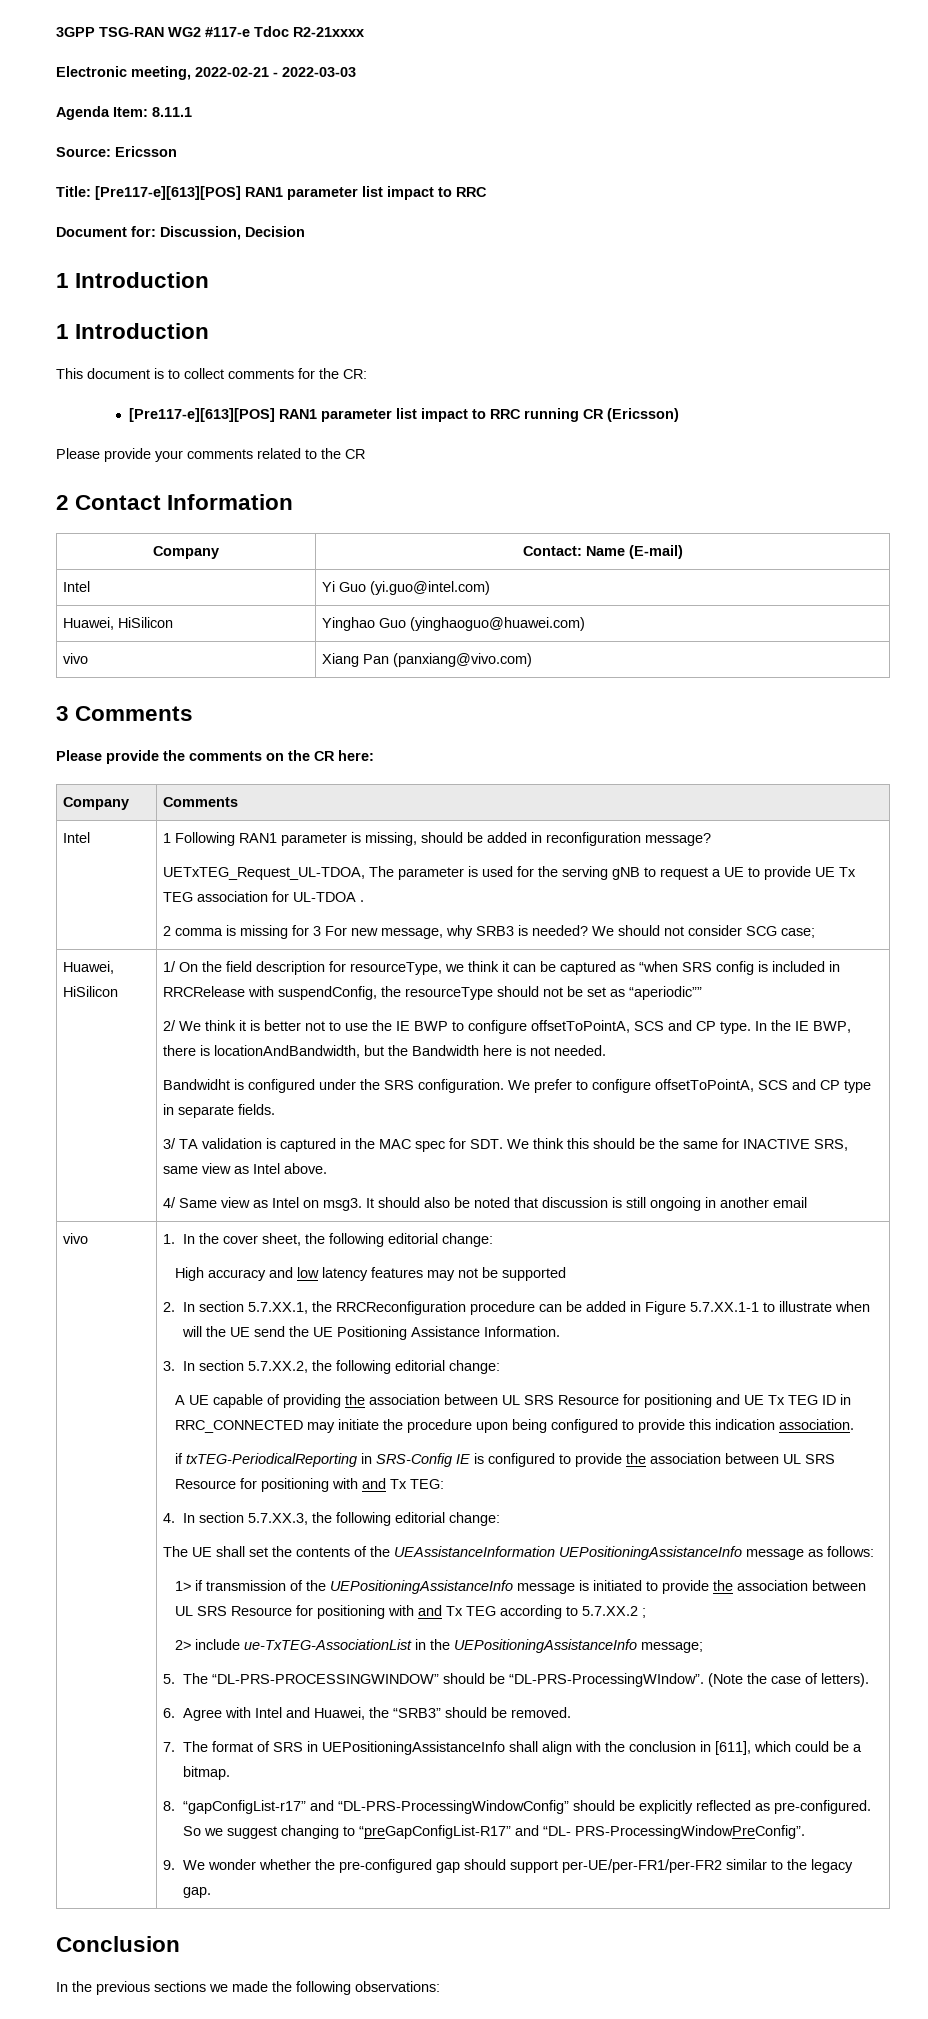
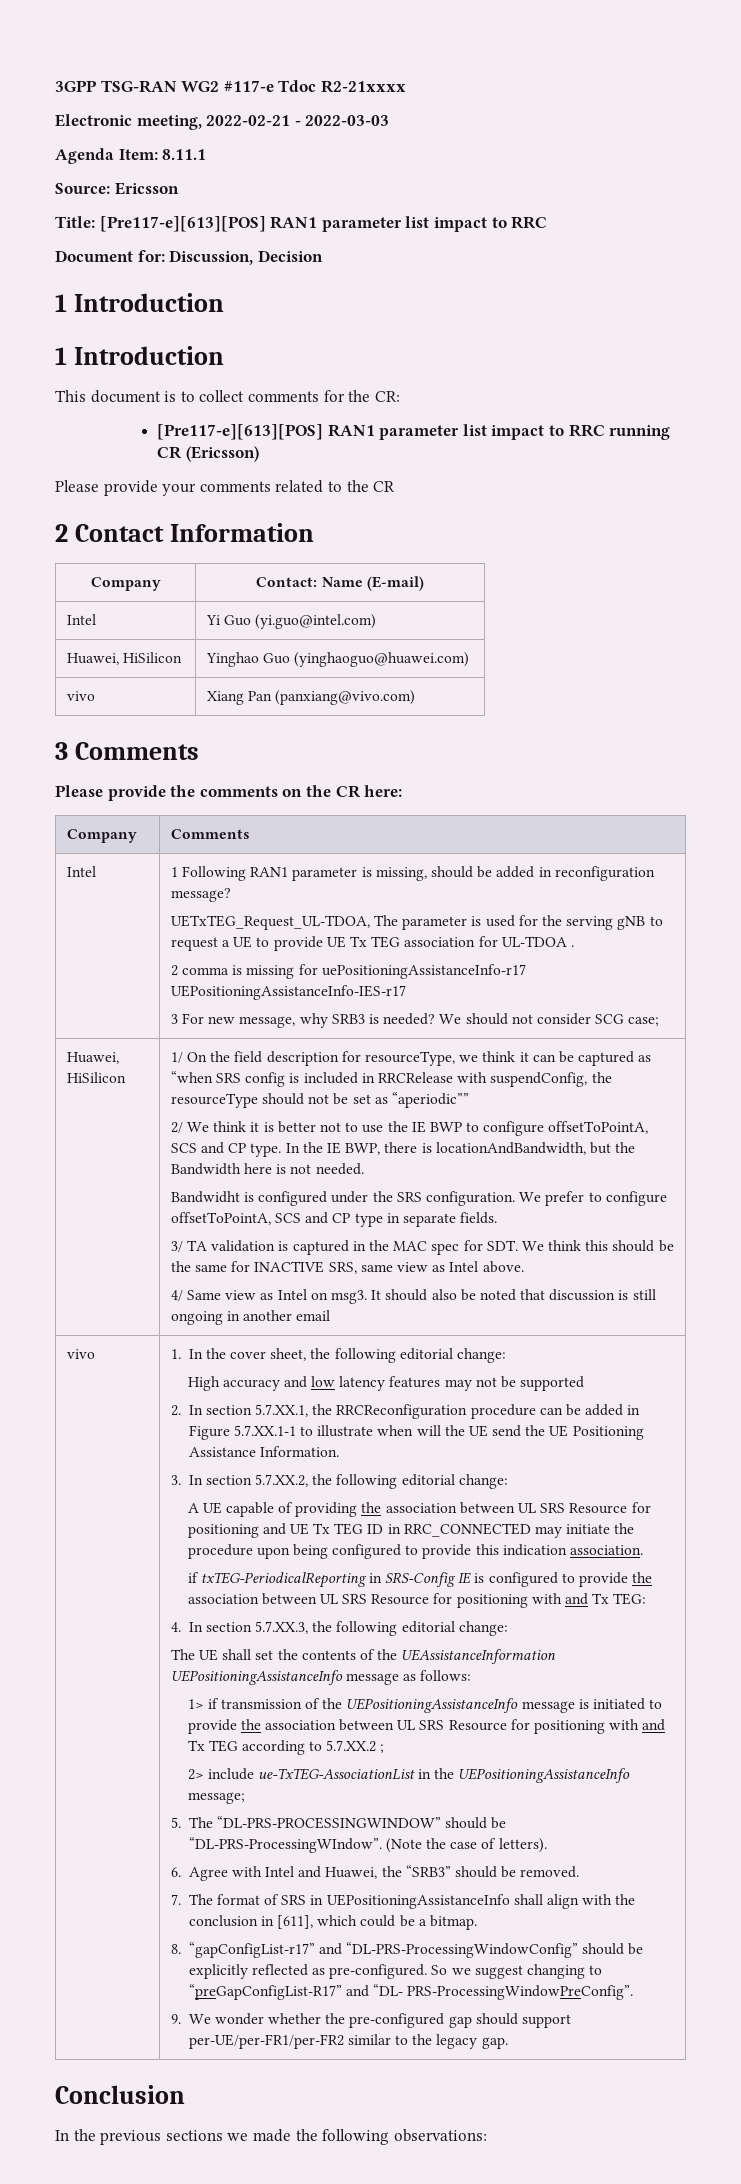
- 2 comma is missing for 3 For new message, why SRB3 is needed?
+ 2 comma is missing for uePositioningAssistanceInfo-r17 UEPositioningAssistanceInfo-IES-r17
+ 3 For new message, why SRB3 is needed?

